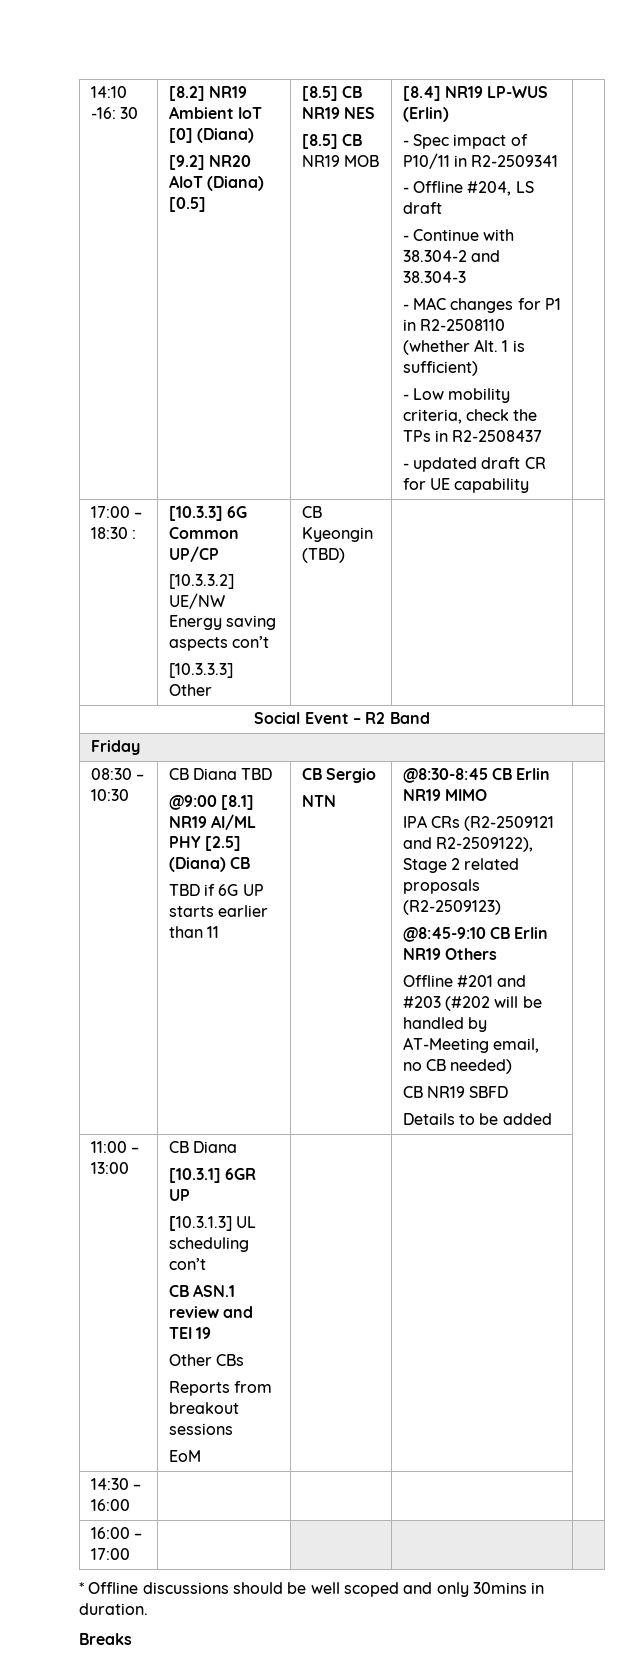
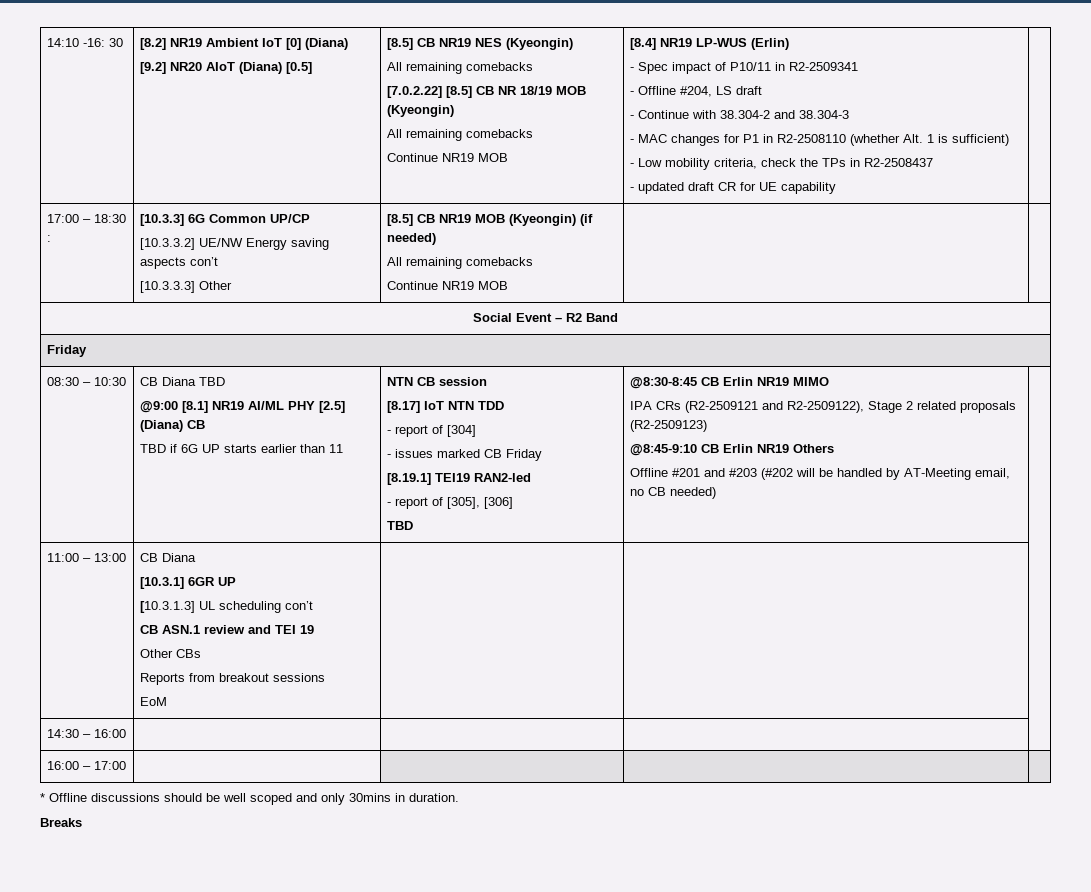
- [8.5] CB NR19 NES
- [8.5] CB NR19 MOB
+ [8.5] CB NR19 NES (Kyeongin)
+ All remaining comebacks
+ [7.0.2.22] [8.5] CB NR 18/19 MOB (Kyeongin)
+ All remaining comebacks
+ Continue NR19 MOB
  17:00 – 18:30 : | [10.3.3] 6G Common UP/CP
  [10.3.3.2] UE/NW Energy saving aspects con’t
- [10.3.3.3] Other | CB Kyeongin (TBD) | |
+ [10.3.3.3] Other | [8.5] CB NR19 MOB (Kyeongin) (if needed)
+ All remaining comebacks
+ Continue NR19 MOB | |
- CB Sergio
- NTN
+ NTN CB session
+ [8.17] IoT NTN TDD
+ - report of [304]
+ - issues marked CB Friday
+ [8.19.1] TEI19 RAN2-led
+ - report of [305], [306]
+ TBD
- CB NR19 SBFD
- Details to be added

